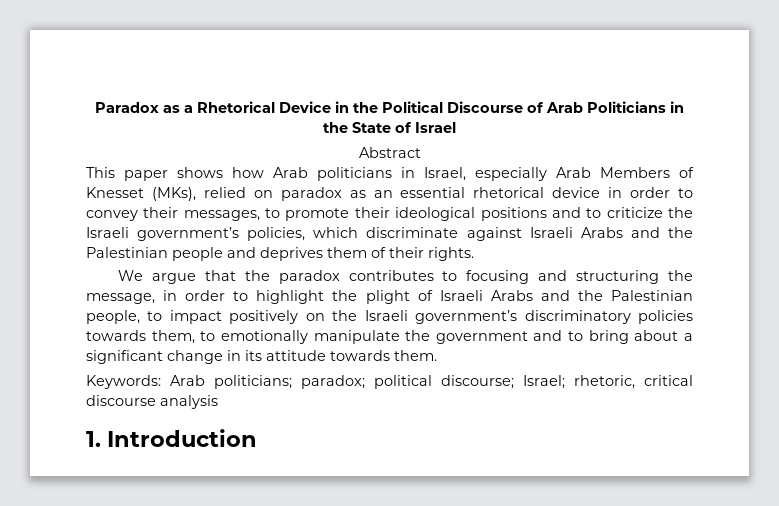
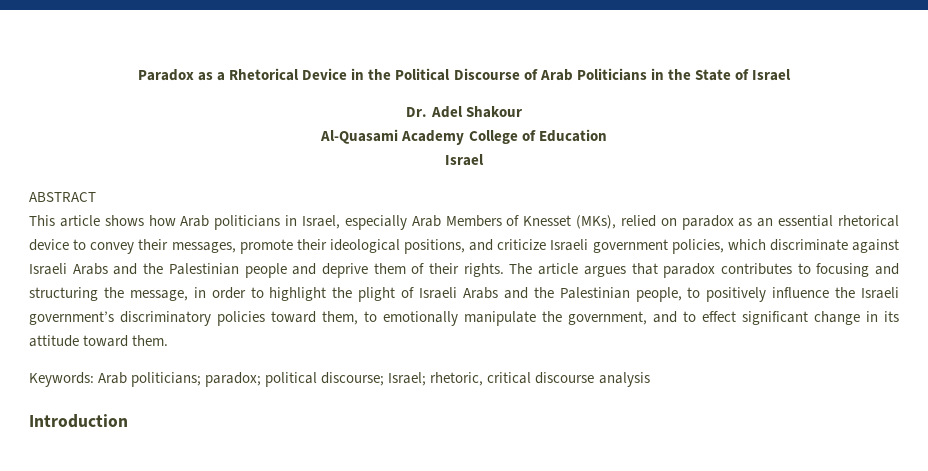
- Abstract
+ Dr. Adel Shakour
+ Al-Quasami Academy College of Education
+ Israel
+ ABSTRACT
- This paper shows how Arab politicians in Israel, especially Arab Members of Knesset (MKs), relied on paradox as an essential rhetorical device in order to convey their messages, to promote their ideological positions and to criticize the Israeli government’s policies, which discriminate against Israeli Arabs and the Palestinian people and deprives them of their rights.
- We argue that the paradox contributes to focusing and structuring the message, in order to highlight the plight of Israeli Arabs and the Palestinian people, to impact positively on the Israeli government’s discriminatory policies towards them, to emotionally manipulate the government and to bring about a significant change in its attitude towards them.
+ This article shows how Arab politicians in Israel, especially Arab Members of Knesset (MKs), relied on paradox as an essential rhetorical device to convey their messages, promote their ideological positions, and criticize Israeli government policies, which discriminate against Israeli Arabs and the Palestinian people and deprive them of their rights. The article argues that paradox contributes to focusing and structuring the message, in order to highlight the plight of Israeli Arabs and the Palestinian people, to positively influence the Israeli government’s discriminatory policies toward them, to emotionally manipulate the government, and to effect significant change in its attitude toward them.
- 1. Introduction
+ Introduction

